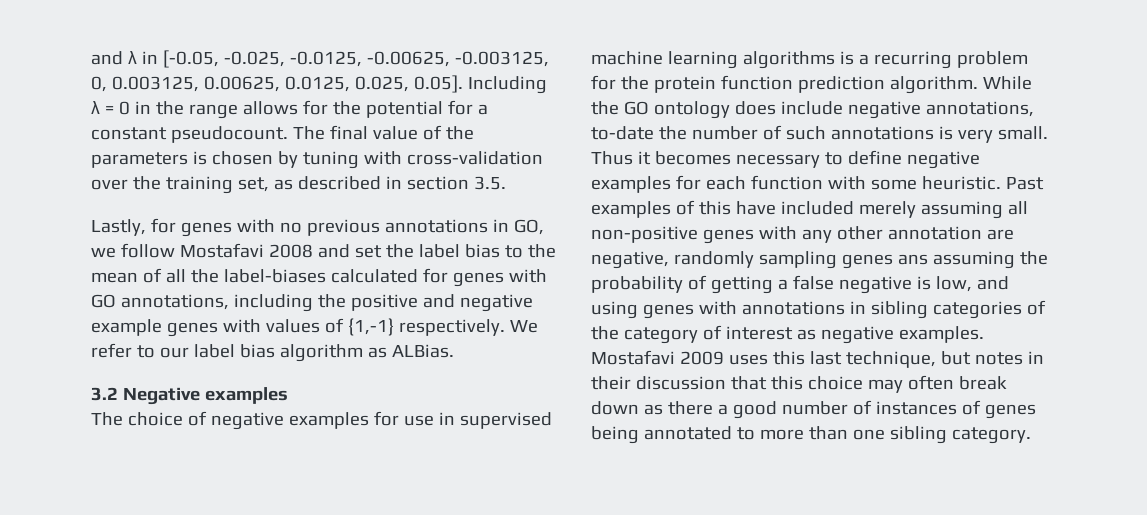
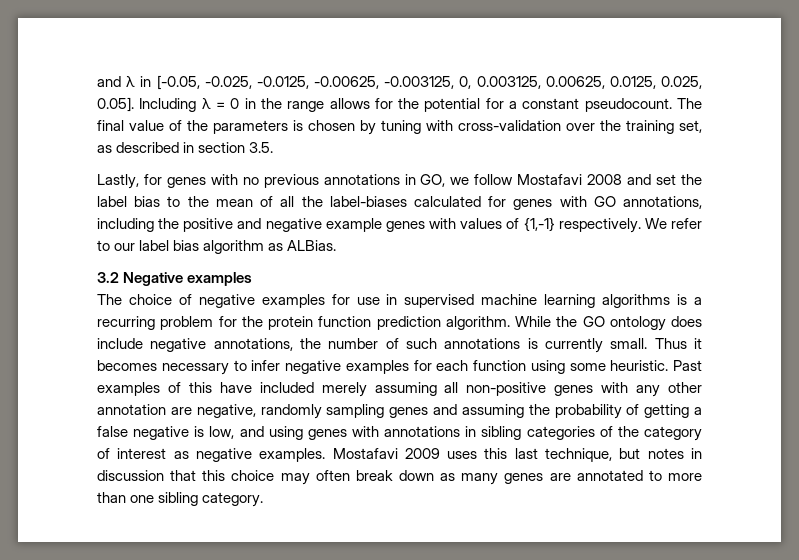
- While the GO ontology does include negative annotations, to-date the number of such annotations is very small.
+ While the GO ontology does include negative annotations, the number of such annotations is currently small.
- Thus it becomes necessary to define negative examples for each function with some heuristic.
+ Thus it becomes necessary to infer negative examples for each function using some heuristic.
- Past examples of this have included merely assuming all non-positive genes with any other annotation are negative, randomly sampling genes ans assuming the probability of getting a false negative is low, and using genes with annotations in sibling categories of the category of interest as negative examples.
+ Past examples of this have included merely assuming all non-positive genes with any other annotation are negative, randomly sampling genes and assuming the probability of getting a false negative is low, and using genes with annotations in sibling categories of the category of interest as negative examples.
- Mostafavi 2009 uses this last technique, but notes in their discussion that this choice may often break down as there a good number of instances of genes being annotated to more than one sibling category.
+ Mostafavi 2009 uses this last technique, but notes in discussion that this choice may often break down as many genes are annotated to more than one sibling category.

